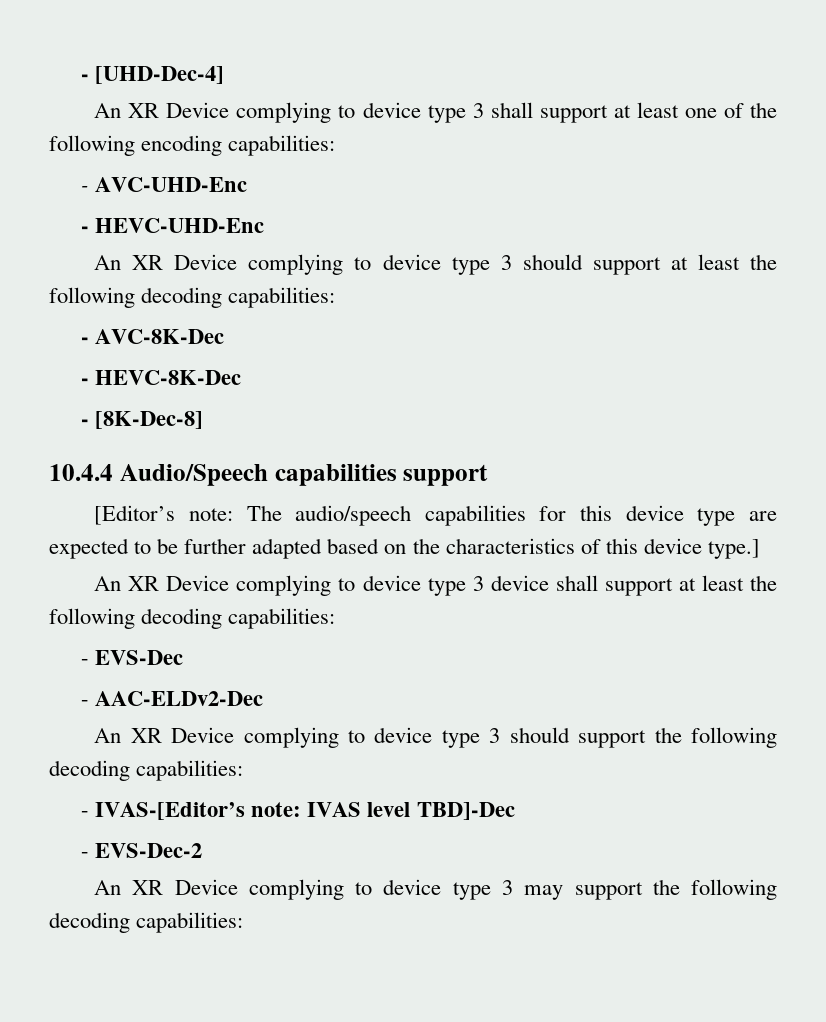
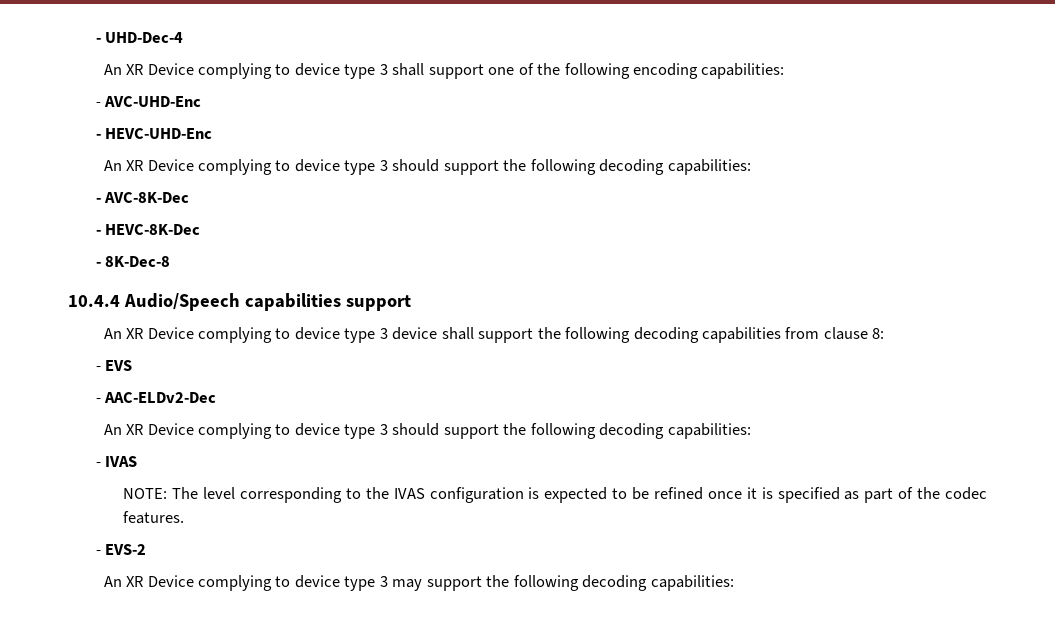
- - [UHD-Dec-4]
+ - UHD-Dec-4
- An XR Device complying to device type 3 shall support at least one of the following encoding capabilities:
+ An XR Device complying to device type 3 shall support one of the following encoding capabilities:
  - HEVC-UHD-Enc
- An XR Device complying to device type 3 should support at least the following decoding capabilities:
+ An XR Device complying to device type 3 should support the following decoding capabilities:
- - [8K-Dec-8]
+ - 8K-Dec-8
- [Editor’s note: The audio/speech capabilities for this device type are expected to be further adapted based on the characteristics of this device type.]
- An XR Device complying to device type 3 device shall support at least the following decoding capabilities:
- - EVS-Dec
+ An XR Device complying to device type 3 device shall support the following decoding capabilities from clause 8:
+ - EVS
- - IVAS-[Editor’s note: IVAS level TBD]-Dec
- - EVS-Dec-2
+ - IVAS
+ NOTE: The level corresponding to the IVAS configuration is expected to be refined once it is specified as part of the codec features.
+ - EVS-2

